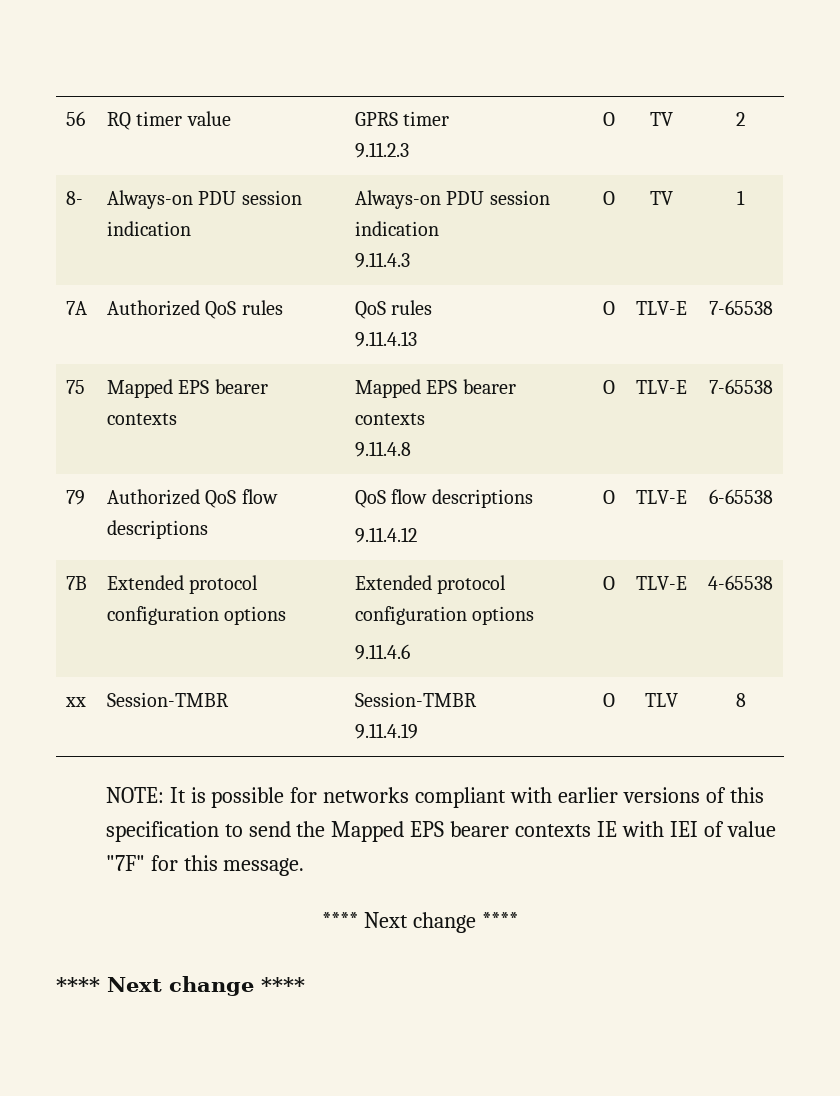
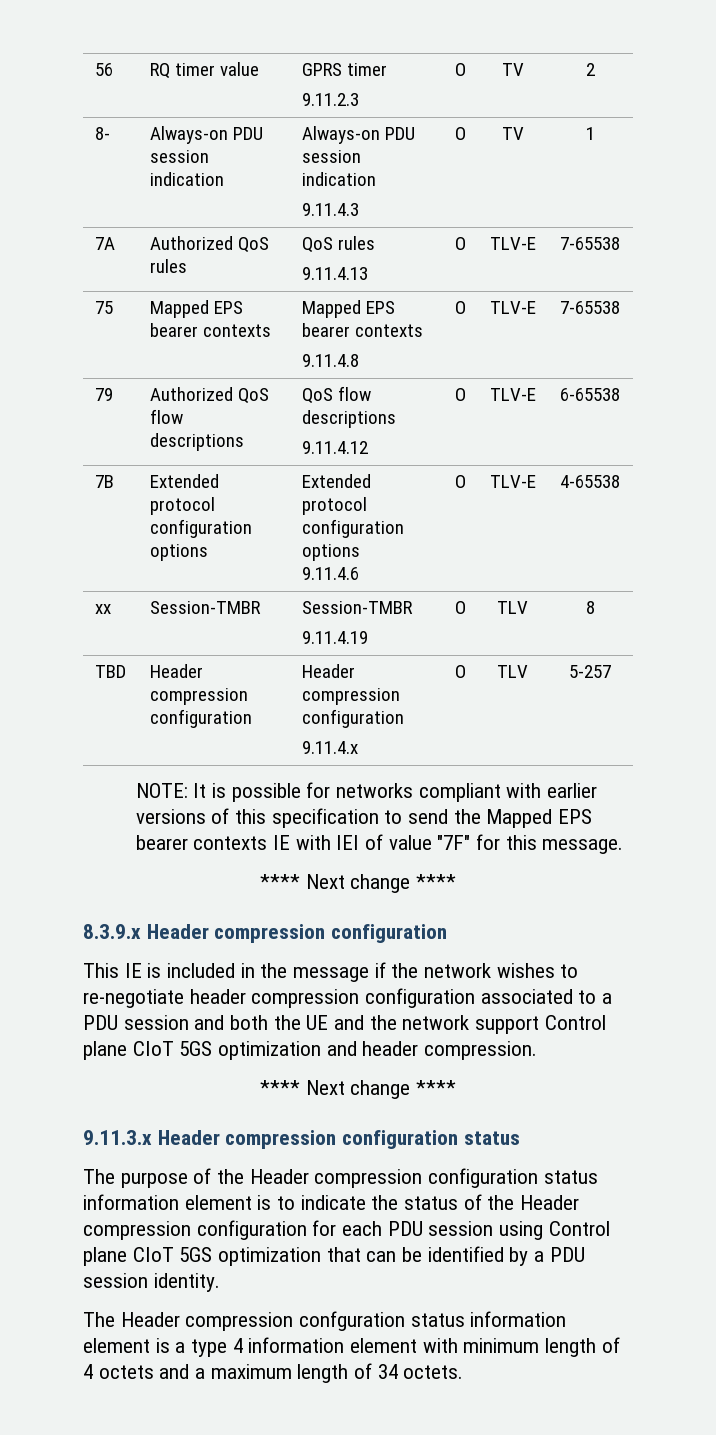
+ TBD | Header compression configuration | Header compression configuration
+ 9.11.4.x | O | TLV | 5-257
  NOTE: It is possible for networks compliant with earlier versions of this specification to send the Mapped EPS bearer contexts IE with IEI of value "7F" for this message.
  **** Next change ****
+ 8.3.9.x Header compression configuration
+ This IE is included in the message if the network wishes to re-negotiate header compression configuration associated to a PDU session and both the UE and the network support Control plane CIoT 5GS optimization and header compression.
  **** Next change ****
+ 9.11.3.x Header compression configuration status
+ The purpose of the Header compression configuration status information element is to indicate the status of the Header compression configuration for each PDU session using Control plane CIoT 5GS optimization that can be identified by a PDU session identity.
+ The Header compression confguration status information element is a type 4 information element with minimum length of 4 octets and a maximum length of 34 octets.

